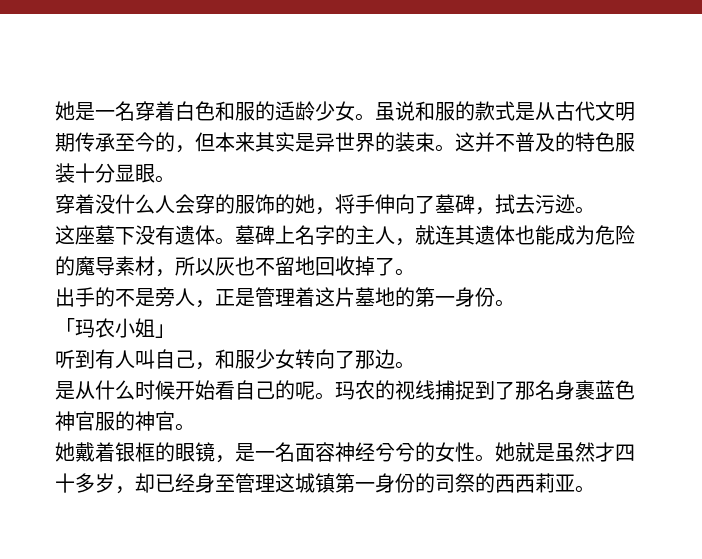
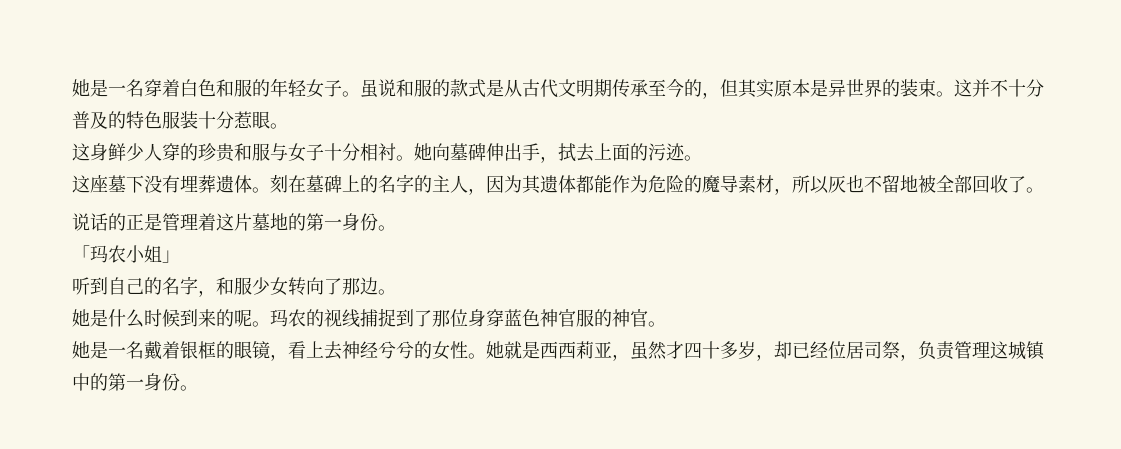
- 她是一名穿着白色和服的适龄少女。
+ 她是一名穿着白色和服的年轻女子。
- 虽说和服的款式是从古代文明期传承至今的，但本来其实是异世界的装束。
+ 虽说和服的款式是从古代文明期传承至今的，但其实原本是异世界的装束。
- 这并不普及的特色服装十分显眼。
+ 这并不十分普及的特色服装十分惹眼。
- 穿着没什么人会穿的服饰的她，将手伸向了墓碑，拭去污迹。
+ 这身鲜少人穿的珍贵和服与女子十分相衬。她向墓碑伸出手，拭去上面的污迹。
- 这座墓下没有遗体。墓碑上名字的主人，就连其遗体也能成为危险的魔导素材，所以灰也不留地回收掉了。
+ 这座墓下没有埋葬遗体。刻在墓碑上的名字的主人，因为其遗体都能作为危险的魔导素材，所以灰也不留地被全部回收了。
- 出手的不是旁人，正是管理着这片墓地的第一身份。
+ 说话的正是管理着这片墓地的第一身份。
- 听到有人叫自己，和服少女转向了那边。
+ 听到自己的名字，和服少女转向了那边。
- 是从什么时候开始看自己的呢。
+ 她是什么时候到来的呢。
- 玛农的视线捕捉到了那名身裹蓝色神官服的神官。
+ 玛农的视线捕捉到了那位身穿蓝色神官服的神官。
- 她戴着银框的眼镜，是一名面容神经兮兮的女性。
+ 她是一名戴着银框的眼镜，看上去神经兮兮的女性。
- 她就是虽然才四十多岁，却已经身至管理这城镇第一身份的司祭的西西莉亚。
+ 她就是西西莉亚，虽然才四十多岁，却已经位居司祭，负责管理这城镇中的第一身份。

